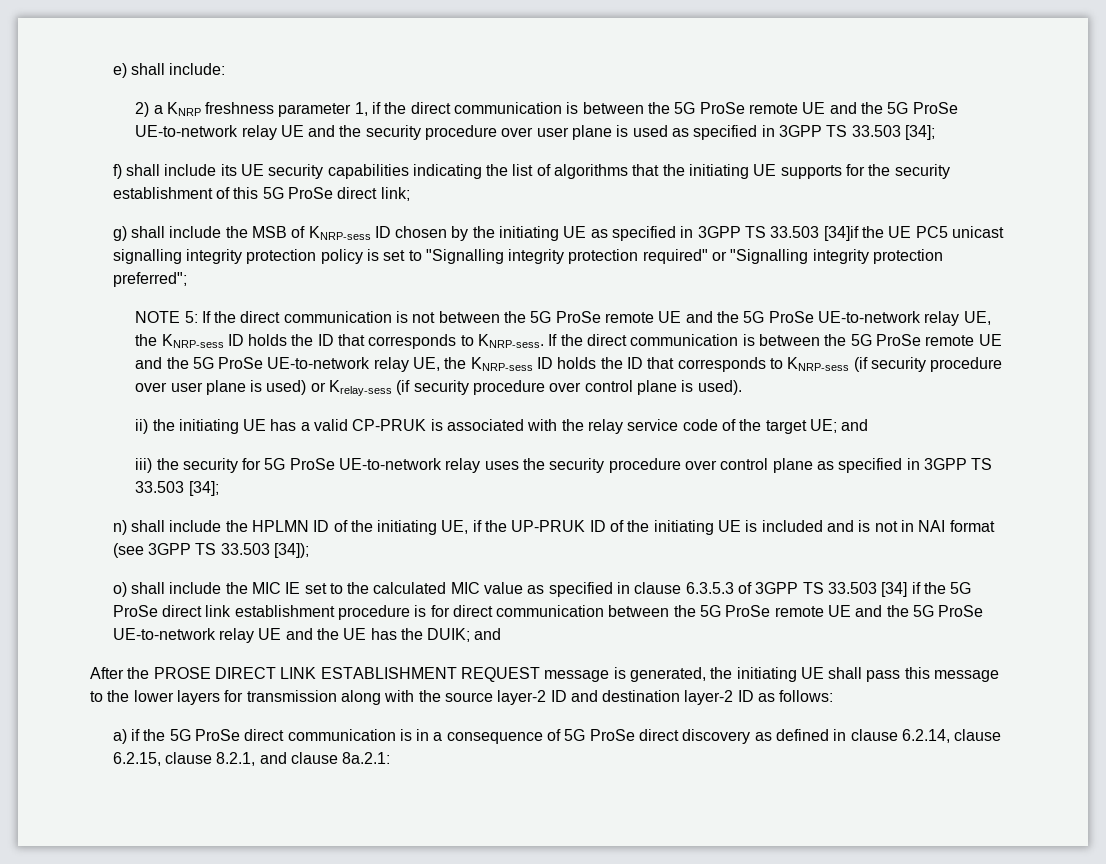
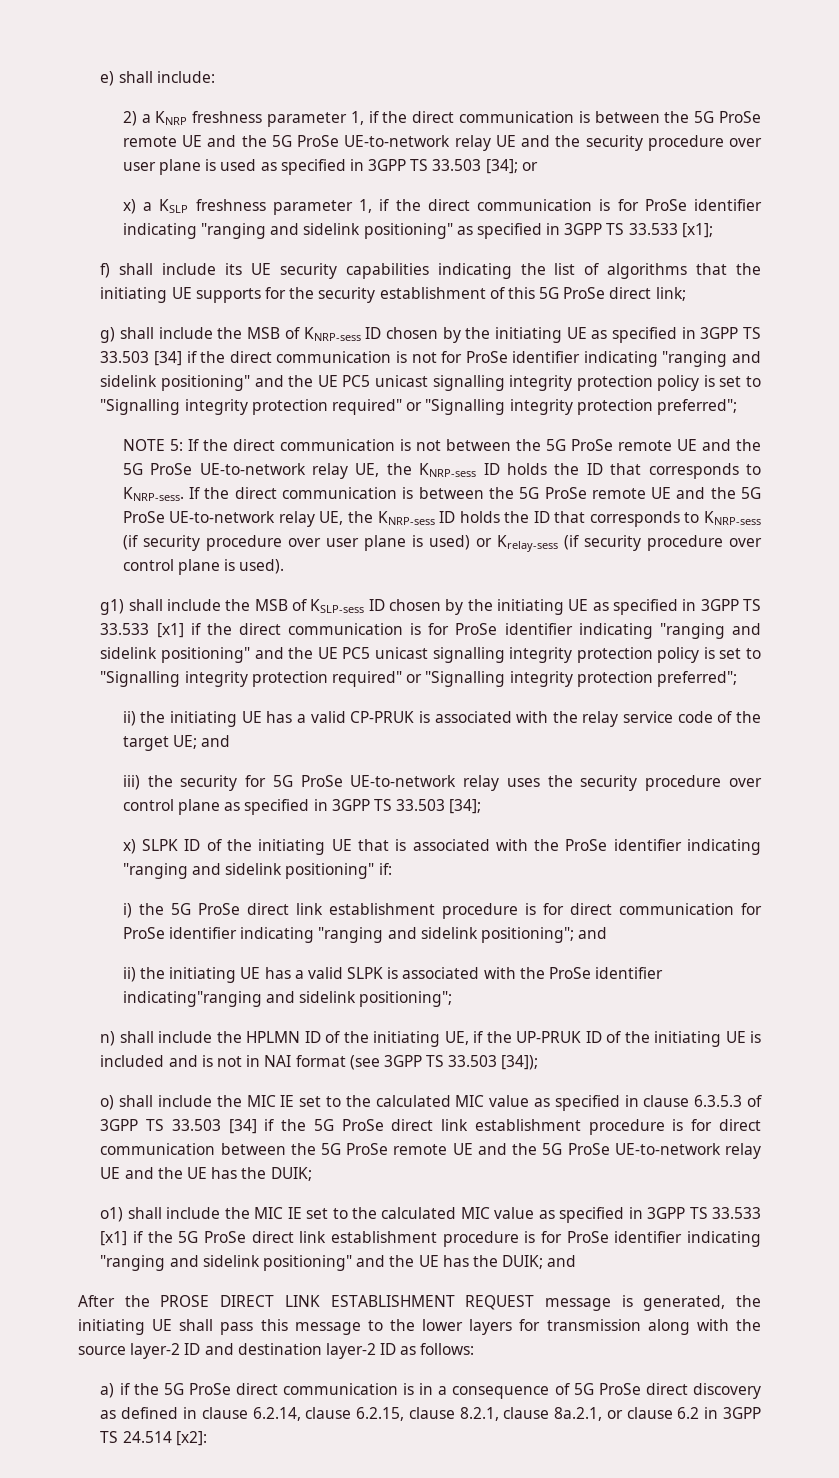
- 2) a KNRP freshness parameter 1, if the direct communication is between the 5G ProSe remote UE and the 5G ProSe UE-to-network relay UE and the security procedure over user plane is used as specified in 3GPP TS 33.503 [34];
+ 2) a KNRP freshness parameter 1, if the direct communication is between the 5G ProSe remote UE and the 5G ProSe UE-to-network relay UE and the security procedure over user plane is used as specified in 3GPP TS 33.503 [34]; or
+ x) a KSLP freshness parameter 1, if the direct communication is for ProSe identifier indicating "ranging and sidelink positioning" as specified in 3GPP TS 33.533 [x1];
- g) shall include the MSB of KNRP-sess ID chosen by the initiating UE as specified in 3GPP TS 33.503 [34]if the UE PC5 unicast signalling integrity protection policy is set to "Signalling integrity protection required" or "Signalling integrity protection preferred";
+ g) shall include the MSB of KNRP-sess ID chosen by the initiating UE as specified in 3GPP TS 33.503 [34] if the direct communication is not for ProSe identifier indicating "ranging and sidelink positioning" and the UE PC5 unicast signalling integrity protection policy is set to "Signalling integrity protection required" or "Signalling integrity protection preferred";
+ g1) shall include the MSB of KSLP-sess ID chosen by the initiating UE as specified in 3GPP TS 33.533 [x1] if the direct communication is for ProSe identifier indicating "ranging and sidelink positioning" and the UE PC5 unicast signalling integrity protection policy is set to "Signalling integrity protection required" or "Signalling integrity protection preferred";
+ x) SLPK ID of the initiating UE that is associated with the ProSe identifier indicating "ranging and sidelink positioning" if:
+ i) the 5G ProSe direct link establishment procedure is for direct communication for ProSe identifier indicating "ranging and sidelink positioning"; and
+ ii) the initiating UE has a valid SLPK is associated with the ProSe identifier indicating"ranging and sidelink positioning";
- o) shall include the MIC IE set to the calculated MIC value as specified in clause 6.3.5.3 of 3GPP TS 33.503 [34] if the 5G ProSe direct link establishment procedure is for direct communication between the 5G ProSe remote UE and the 5G ProSe UE-to-network relay UE and the UE has the DUIK; and
+ o) shall include the MIC IE set to the calculated MIC value as specified in clause 6.3.5.3 of 3GPP TS 33.503 [34] if the 5G ProSe direct link establishment procedure is for direct communication between the 5G ProSe remote UE and the 5G ProSe UE-to-network relay UE and the UE has the DUIK;
+ o1) shall include the MIC IE set to the calculated MIC value as specified in 3GPP TS 33.533 [x1] if the 5G ProSe direct link establishment procedure is for ProSe identifier indicating "ranging and sidelink positioning" and the UE has the DUIK; and
- a) if the 5G ProSe direct communication is in a consequence of 5G ProSe direct discovery as defined in clause 6.2.14, clause 6.2.15, clause 8.2.1, and clause 8a.2.1:
+ a) if the 5G ProSe direct communication is in a consequence of 5G ProSe direct discovery as defined in clause 6.2.14, clause 6.2.15, clause 8.2.1, clause 8a.2.1, or clause 6.2 in 3GPP TS 24.514 [x2]:

